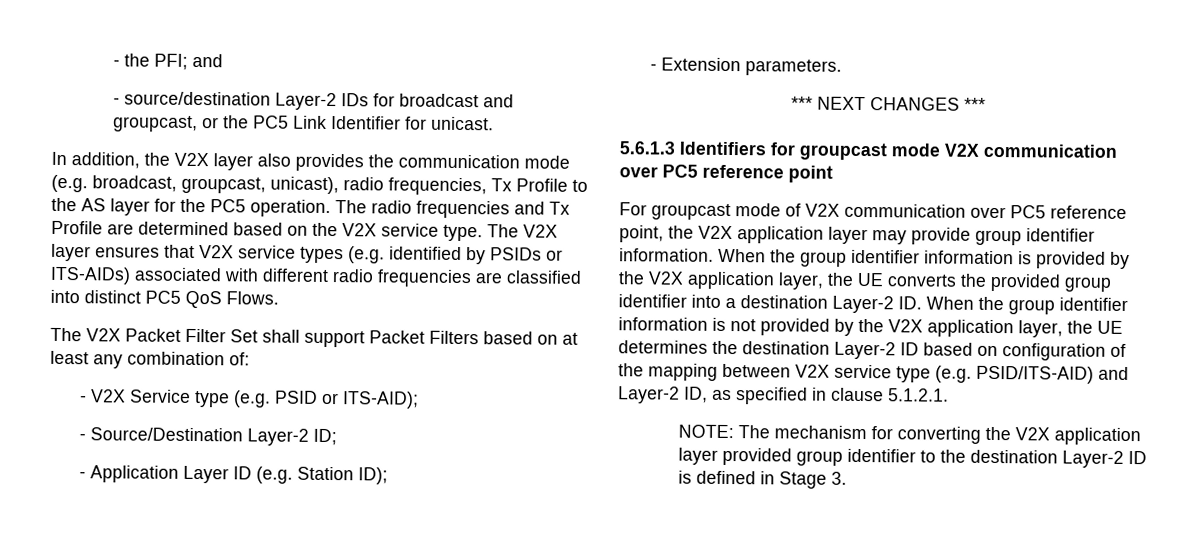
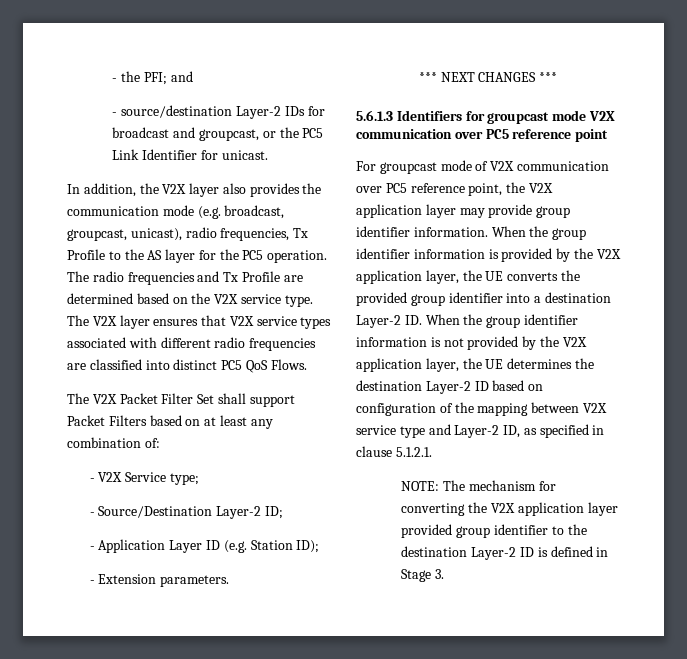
- The V2X layer ensures that V2X service types (e.g. identified by PSIDs or ITS-AIDs) associated with different radio frequencies are classified into distinct PC5 QoS Flows.
+ The V2X layer ensures that V2X service types associated with different radio frequencies are classified into distinct PC5 QoS Flows.
- - V2X Service type (e.g. PSID or ITS-AID);
+ - V2X Service type;
- When the group identifier information is provided by the V2X application layer, the UE converts the provided group identifier into a destination Layer-2 ID. When the group identifier information is not provided by the V2X application layer, the UE determines the destination Layer-2 ID based on configuration of the mapping between V2X service type (e.g. PSID/ITS-AID) and Layer-2 ID, as specified in clause 5.1.2.1.
+ When the group identifier information is provided by the V2X application layer, the UE converts the provided group identifier into a destination Layer-2 ID. When the group identifier information is not provided by the V2X application layer, the UE determines the destination Layer-2 ID based on configuration of the mapping between V2X service type and Layer-2 ID, as specified in clause 5.1.2.1.

